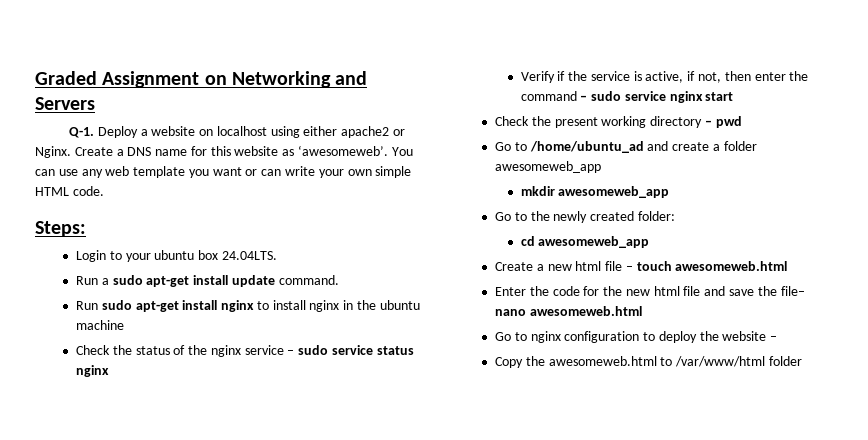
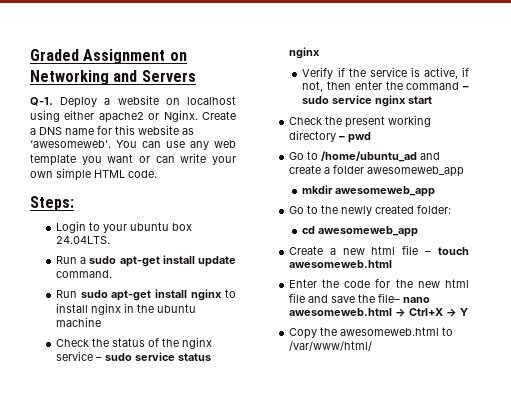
- Enter the code for the new html file and save the file– nano awesomeweb.html
- Go to nginx configuration to deploy the website –
+ Enter the code for the new html file and save the file– nano awesomeweb.html → Ctrl+X → Y
- Copy the awesomeweb.html to /var/www/html folder
+ Copy the awesomeweb.html to /var/www/html/

